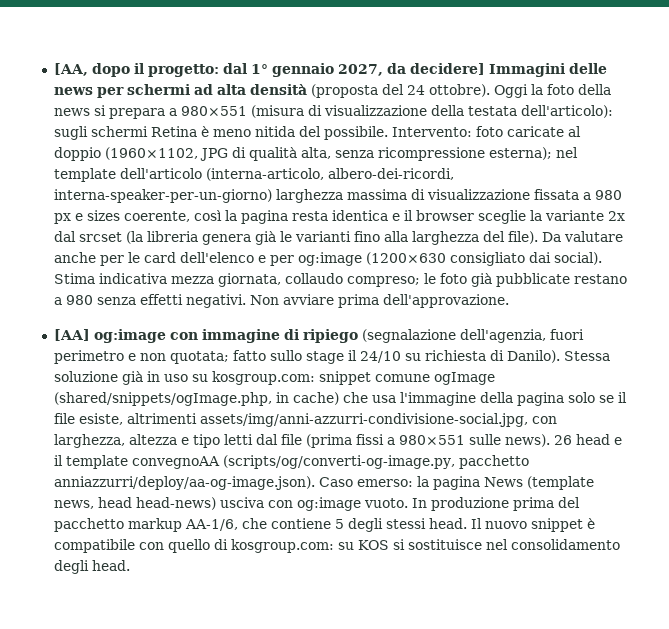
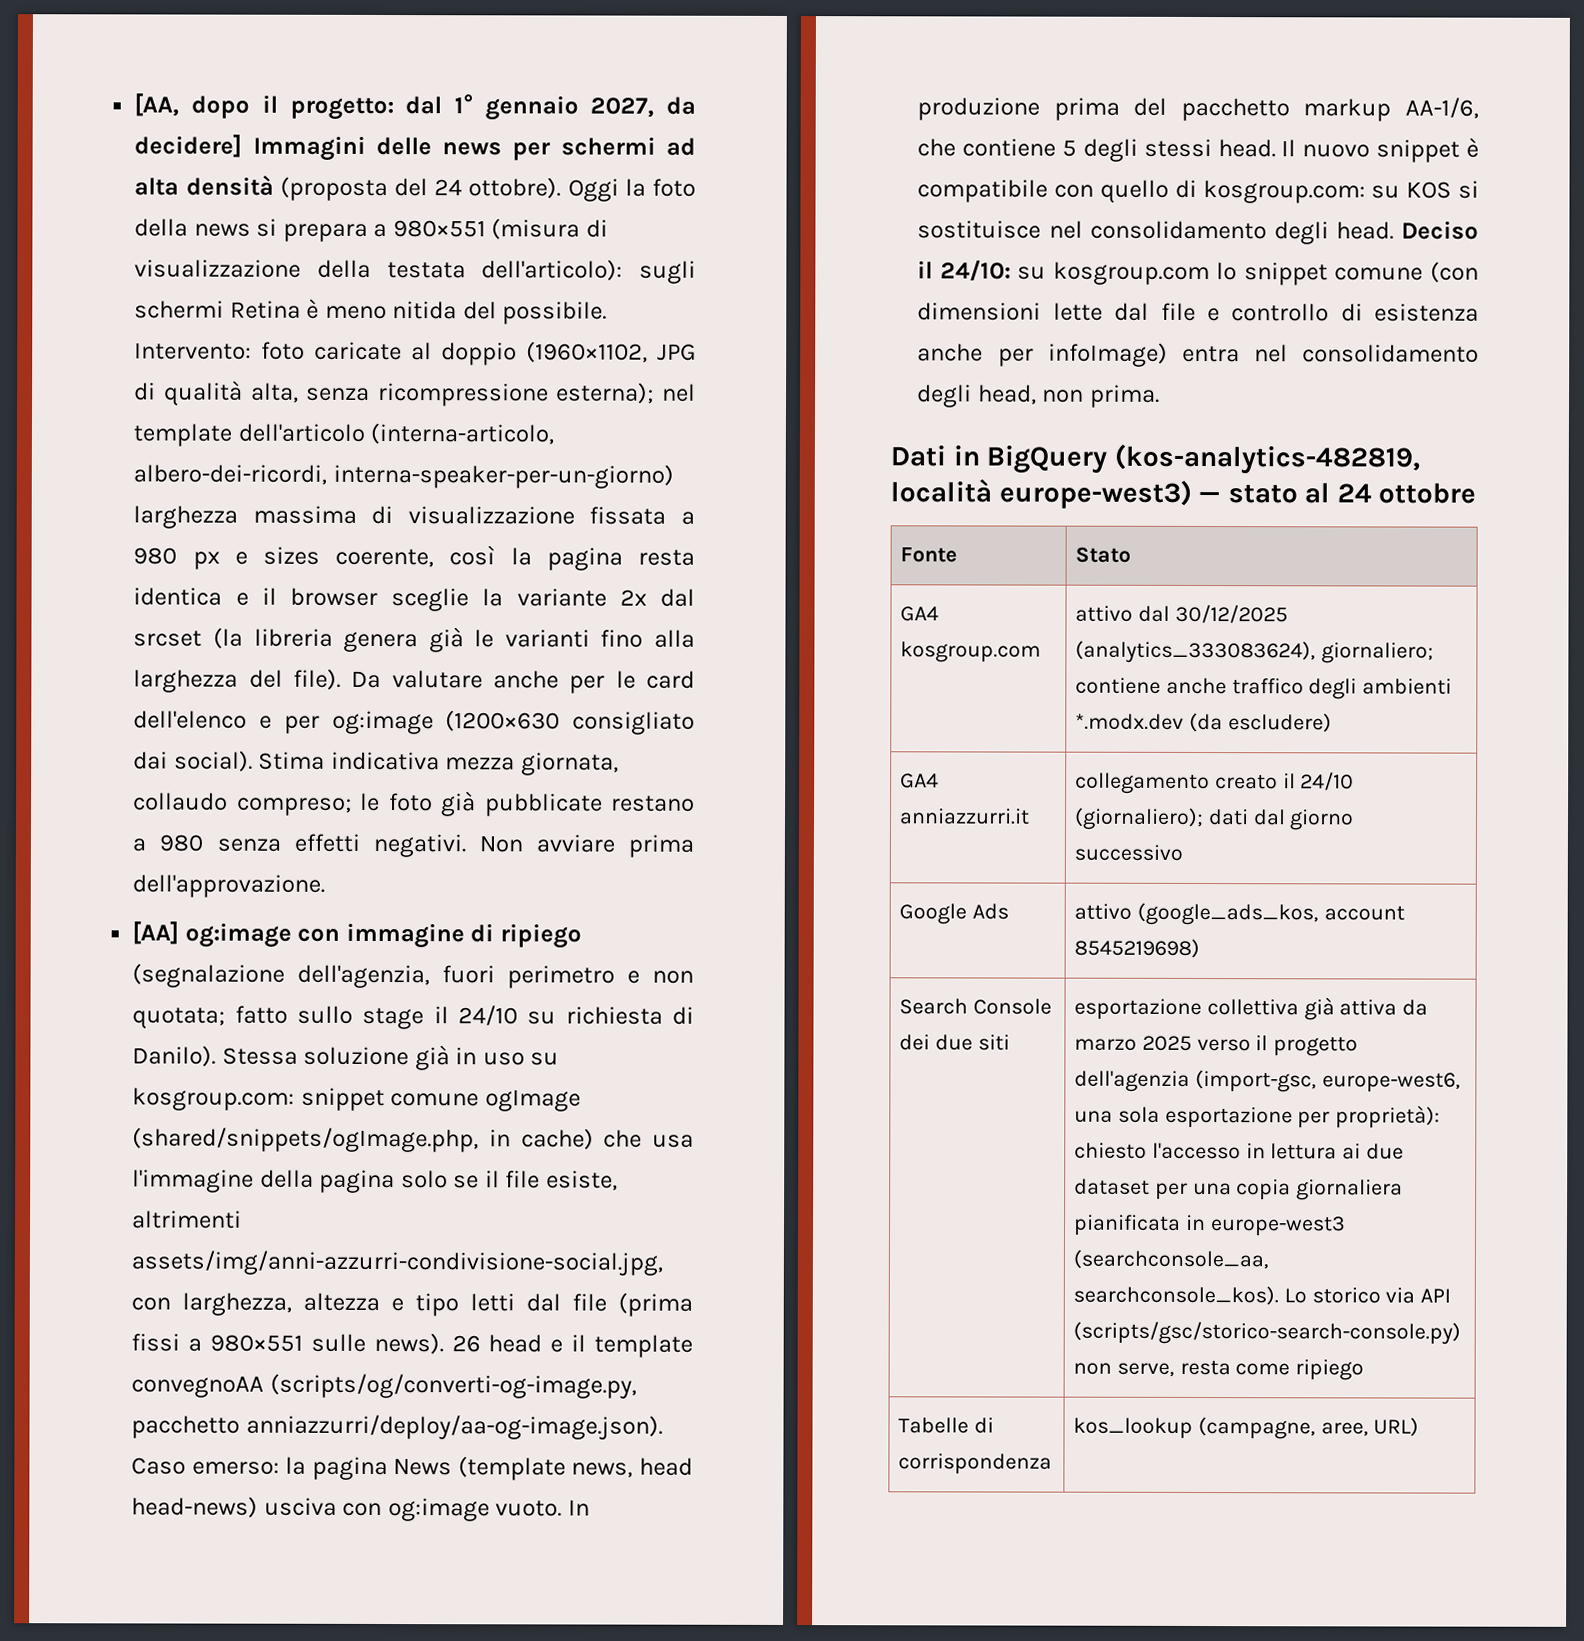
+ Deciso il 24/10: su kosgroup.com lo snippet comune (con dimensioni lette dal file e controllo di esistenza anche per infoImage) entra nel consolidamento degli head, non prima.
+ Dati in BigQuery (kos-analytics-482819, località europe-west3) — stato al 24 ottobre
+ Fonte | Stato
+ GA4 kosgroup.com | attivo dal 30/12/2025 (analytics_333083624), giornaliero; contiene anche traffico degli ambienti *.modx.dev (da escludere)
+ GA4 anniazzurri.it | collegamento creato il 24/10 (giornaliero); dati dal giorno successivo
+ Google Ads | attivo (google_ads_kos, account 8545219698)
+ Search Console dei due siti | esportazione collettiva già attiva da marzo 2025 verso il progetto dell'agenzia (import-gsc, europe-west6, una sola esportazione per proprietà): chiesto l'accesso in lettura ai due dataset per una copia giornaliera pianificata in europe-west3 (searchconsole_aa, searchconsole_kos). Lo storico via API (scripts/gsc/storico-search-console.py) non serve, resta come ripiego
+ Tabelle di corrispondenza | kos_lookup (campagne, aree, URL)

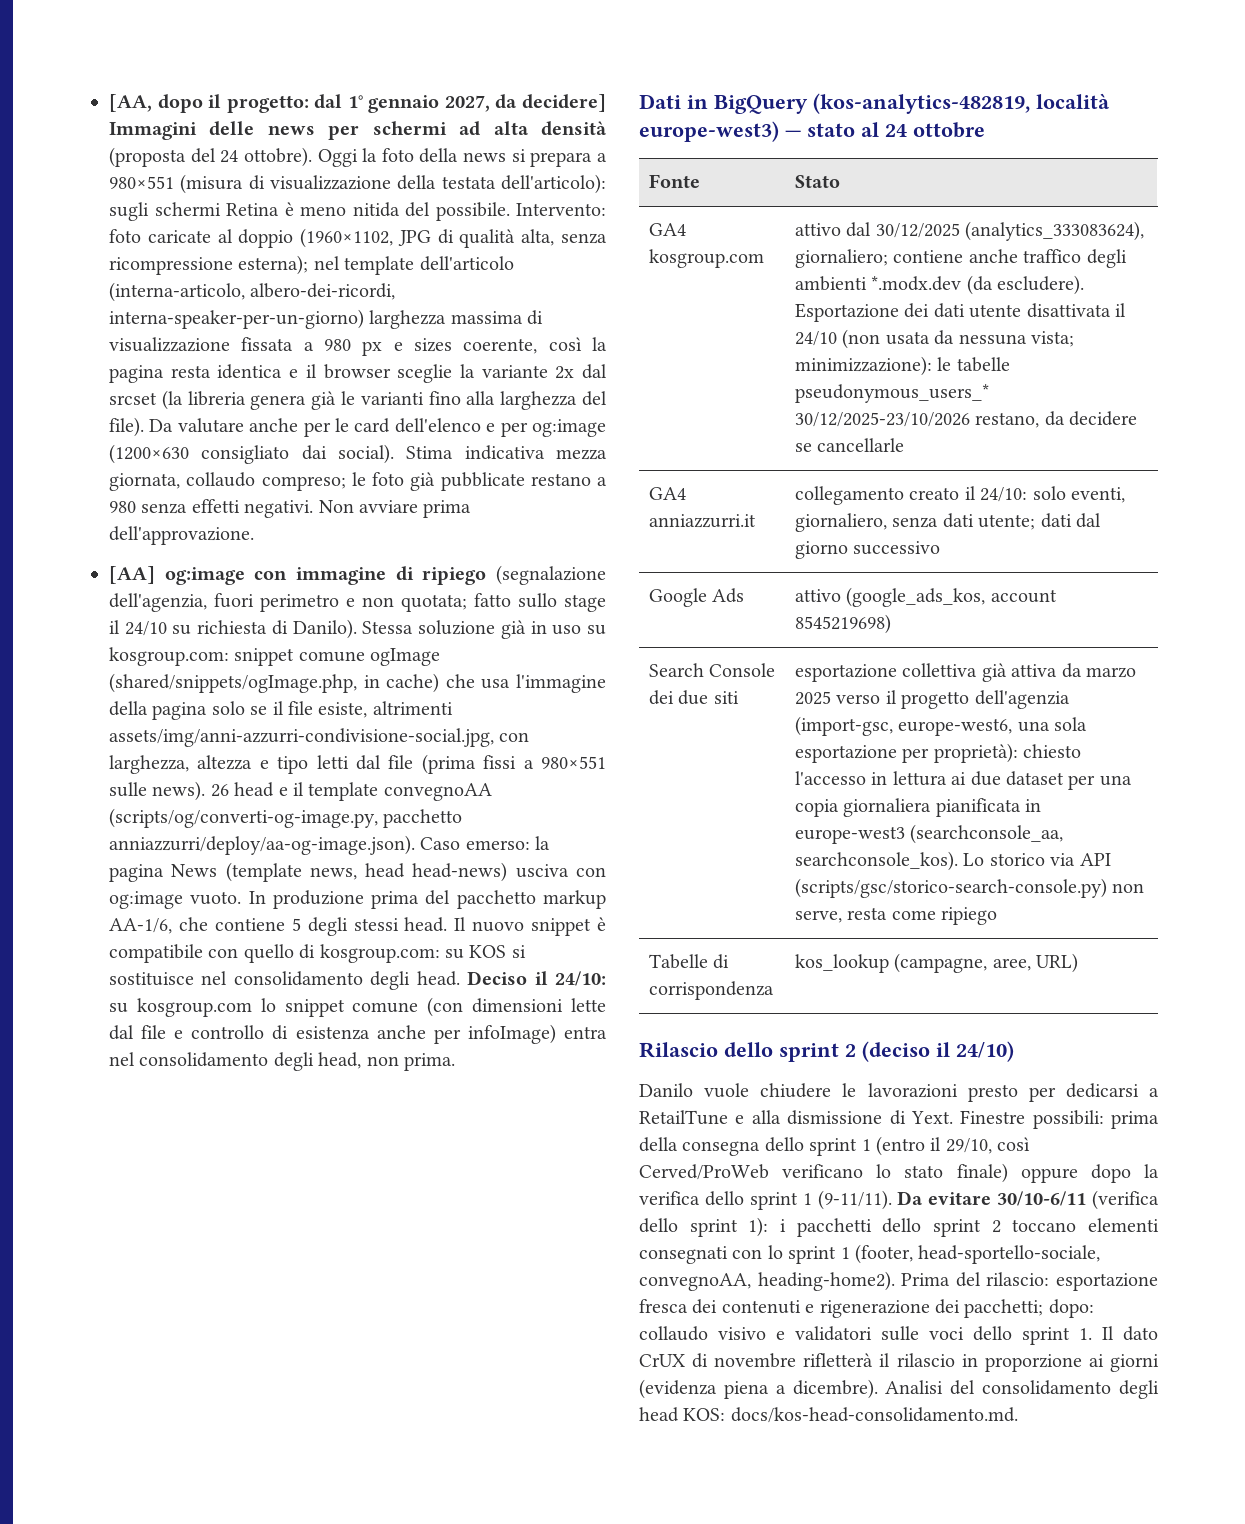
- GA4 kosgroup.com | attivo dal 30/12/2025 (analytics_333083624), giornaliero; contiene anche traffico degli ambienti *.modx.dev (da escludere)
+ GA4 kosgroup.com | attivo dal 30/12/2025 (analytics_333083624), giornaliero; contiene anche traffico degli ambienti *.modx.dev (da escludere). Esportazione dei dati utente disattivata il 24/10 (non usata da nessuna vista; minimizzazione): le tabelle pseudonymous_users_* 30/12/2025-23/10/2026 restano, da decidere se cancellarle
- GA4 anniazzurri.it | collegamento creato il 24/10 (giornaliero); dati dal giorno successivo
+ GA4 anniazzurri.it | collegamento creato il 24/10: solo eventi, giornaliero, senza dati utente; dati dal giorno successivo
+ Rilascio dello sprint 2 (deciso il 24/10)
+ Danilo vuole chiudere le lavorazioni presto per dedicarsi a RetailTune e alla dismissione di Yext. Finestre possibili: prima della consegna dello sprint 1 (entro il 29/10, così Cerved/ProWeb verificano lo stato finale) oppure dopo la verifica dello sprint 1 (9-11/11). Da evitare 30/10-6/11 (verifica dello sprint 1): i pacchetti dello sprint 2 toccano elementi consegnati con lo sprint 1 (footer, head-sportello-sociale, convegnoAA, heading-home2). Prima del rilascio: esportazione fresca dei contenuti e rigenerazione dei pacchetti; dopo: collaudo visivo e validatori sulle voci dello sprint 1. Il dato CrUX di novembre rifletterà il rilascio in proporzione ai giorni (evidenza piena a dicembre). Analisi del consolidamento degli head KOS: docs/kos-head-consolidamento.md.

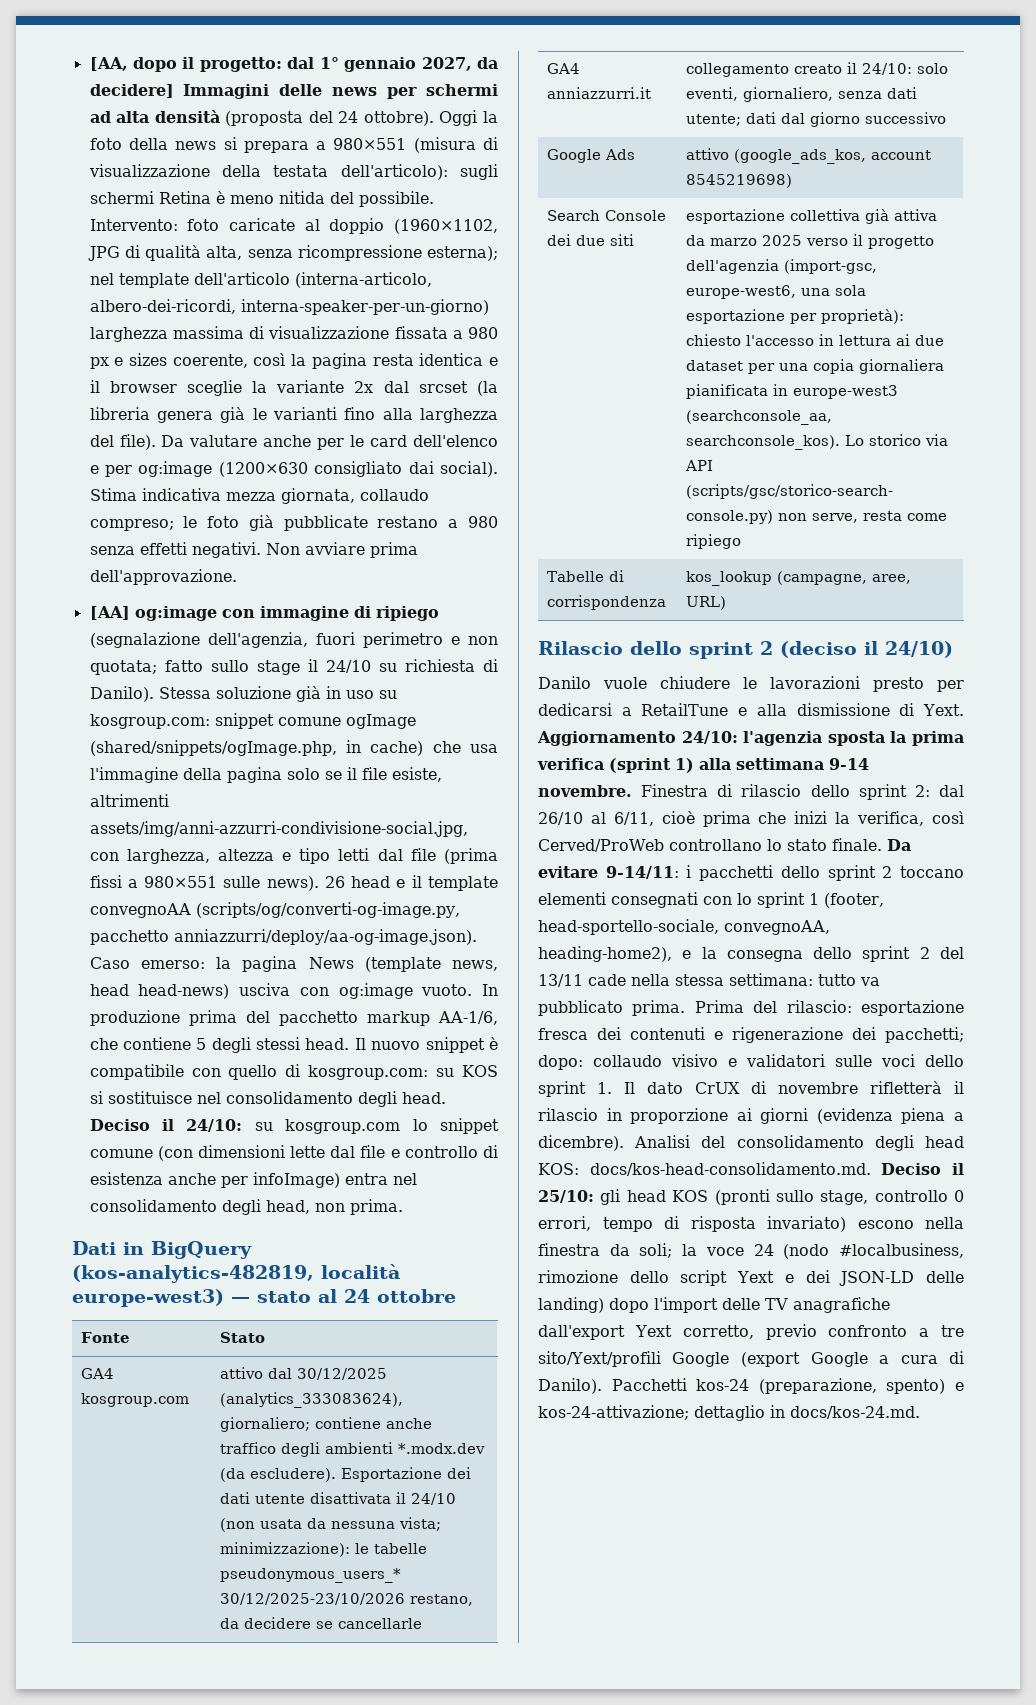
- Finestre possibili: prima della consegna dello sprint 1 (entro il 29/10, così Cerved/ProWeb verificano lo stato finale) oppure dopo la verifica dello sprint 1 (9-11/11). Da evitare 30/10-6/11 (verifica dello sprint 1): i pacchetti dello sprint 2 toccano elementi consegnati con lo sprint 1 (footer, head-sportello-sociale, convegnoAA, heading-home2).
+ Aggiornamento 24/10: l'agenzia sposta la prima verifica (sprint 1) alla settimana 9-14 novembre. Finestra di rilascio dello sprint 2: dal 26/10 al 6/11, cioè prima che inizi la verifica, così Cerved/ProWeb controllano lo stato finale. Da evitare 9-14/11: i pacchetti dello sprint 2 toccano elementi consegnati con lo sprint 1 (footer, head-sportello-sociale, convegnoAA, heading-home2), e la consegna dello sprint 2 del 13/11 cade nella stessa settimana: tutto va pubblicato prima.
- Analisi del consolidamento degli head KOS: docs/kos-head-consolidamento.md.
+ Analisi del consolidamento degli head KOS: docs/kos-head-consolidamento.md. Deciso il 25/10: gli head KOS (pronti sullo stage, controllo 0 errori, tempo di risposta invariato) escono nella finestra da soli; la voce 24 (nodo #localbusiness, rimozione dello script Yext e dei JSON-LD delle landing) dopo l'import delle TV anagrafiche dall'export Yext corretto, previo confronto a tre sito/Yext/profili Google (export Google a cura di Danilo). Pacchetti kos-24 (preparazione, spento) e kos-24-attivazione; dettaglio in docs/kos-24.md.

